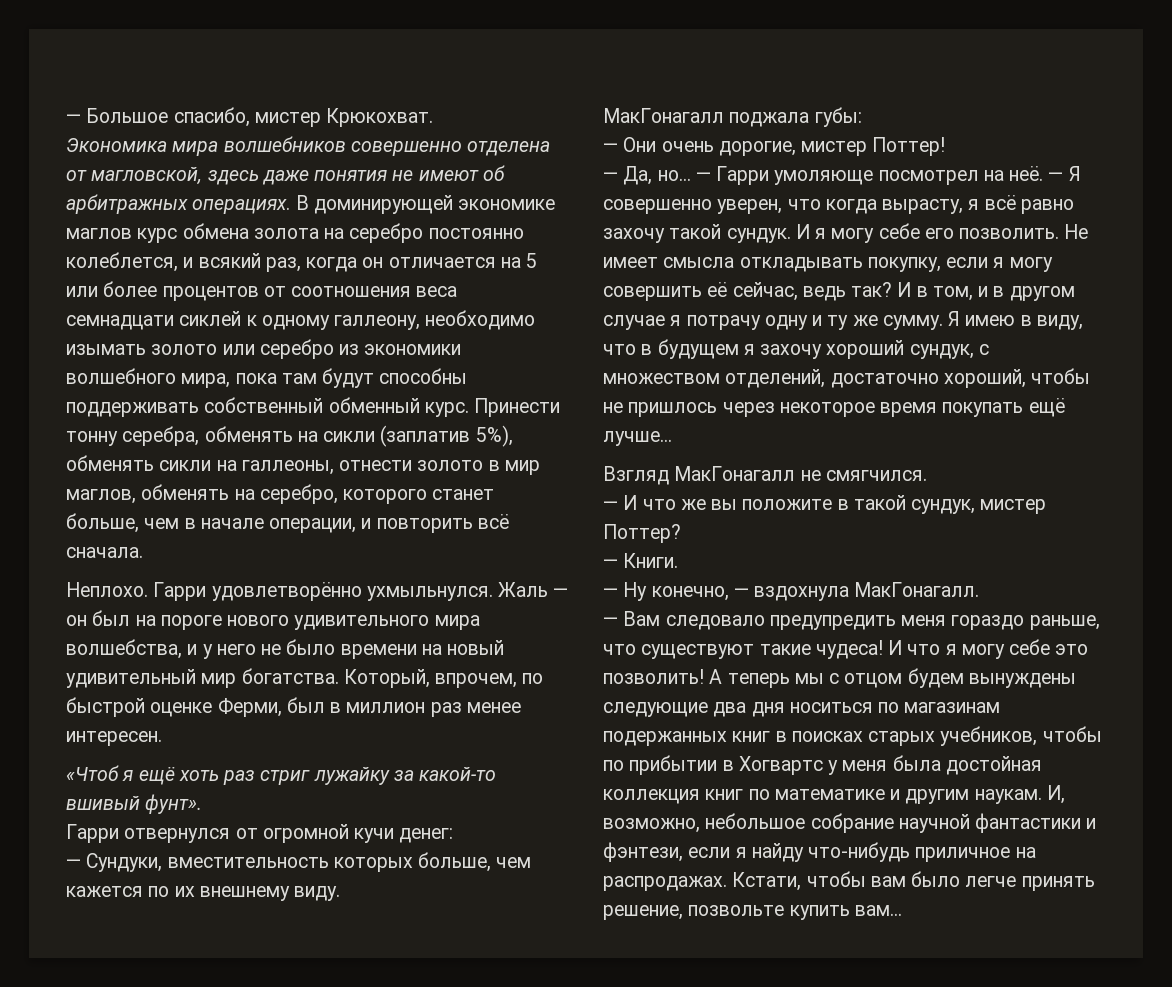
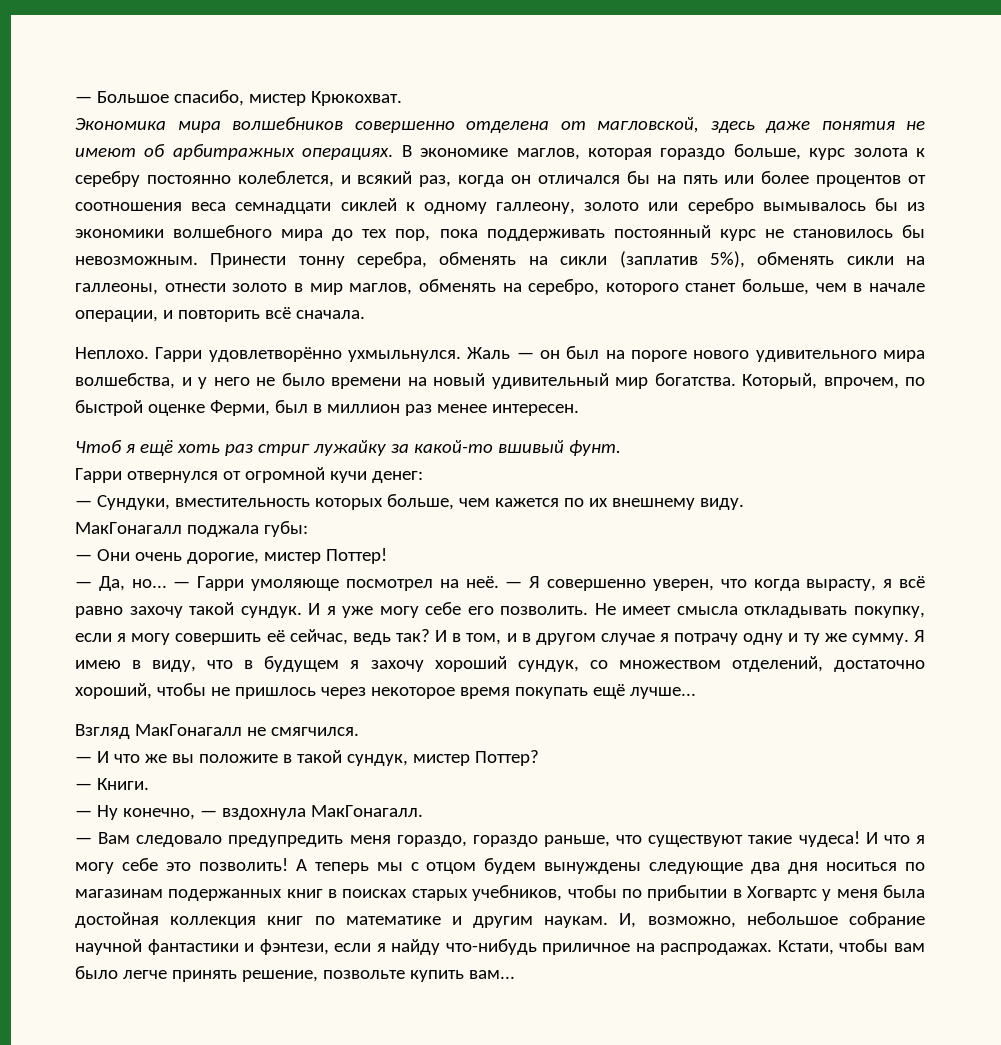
- В доминирующей экономике маглов курс обмена золота на серебро постоянно колеблется, и всякий раз, когда он отличается на 5 или более процентов от соотношения веса семнадцати сиклей к одному галлеону, необходимо изымать золото или серебро из экономики волшебного мира, пока там будут способны поддерживать собственный обменный курс.
+ В экономике маглов, которая гораздо больше, курс золота к серебру постоянно колеблется, и всякий раз, когда он отличался бы на пять или более процентов от соотношения веса семнадцати сиклей к одному галлеону, золото или серебро вымывалось бы из экономики волшебного мира до тех пор, пока поддерживать постоянный курс не становилось бы невозможным.
- «Чтоб я ещё хоть раз стриг лужайку за какой-то вшивый фунт».
+ Чтоб я ещё хоть раз стриг лужайку за какой-то вшивый фунт.
- И я могу себе его позволить.
+ И я уже могу себе его позволить.
- Я имею в виду, что в будущем я захочу хороший сундук, с множеством отделений, достаточно хороший, чтобы не пришлось через некоторое время покупать ещё лучше...
+ Я имею в виду, что в будущем я захочу хороший сундук, со множеством отделений, достаточно хороший, чтобы не пришлось через некоторое время покупать ещё лучше...
- — Вам следовало предупредить меня гораздо раньше, что существуют такие чудеса!
+ — Вам следовало предупредить меня гораздо, гораздо раньше, что существуют такие чудеса!

